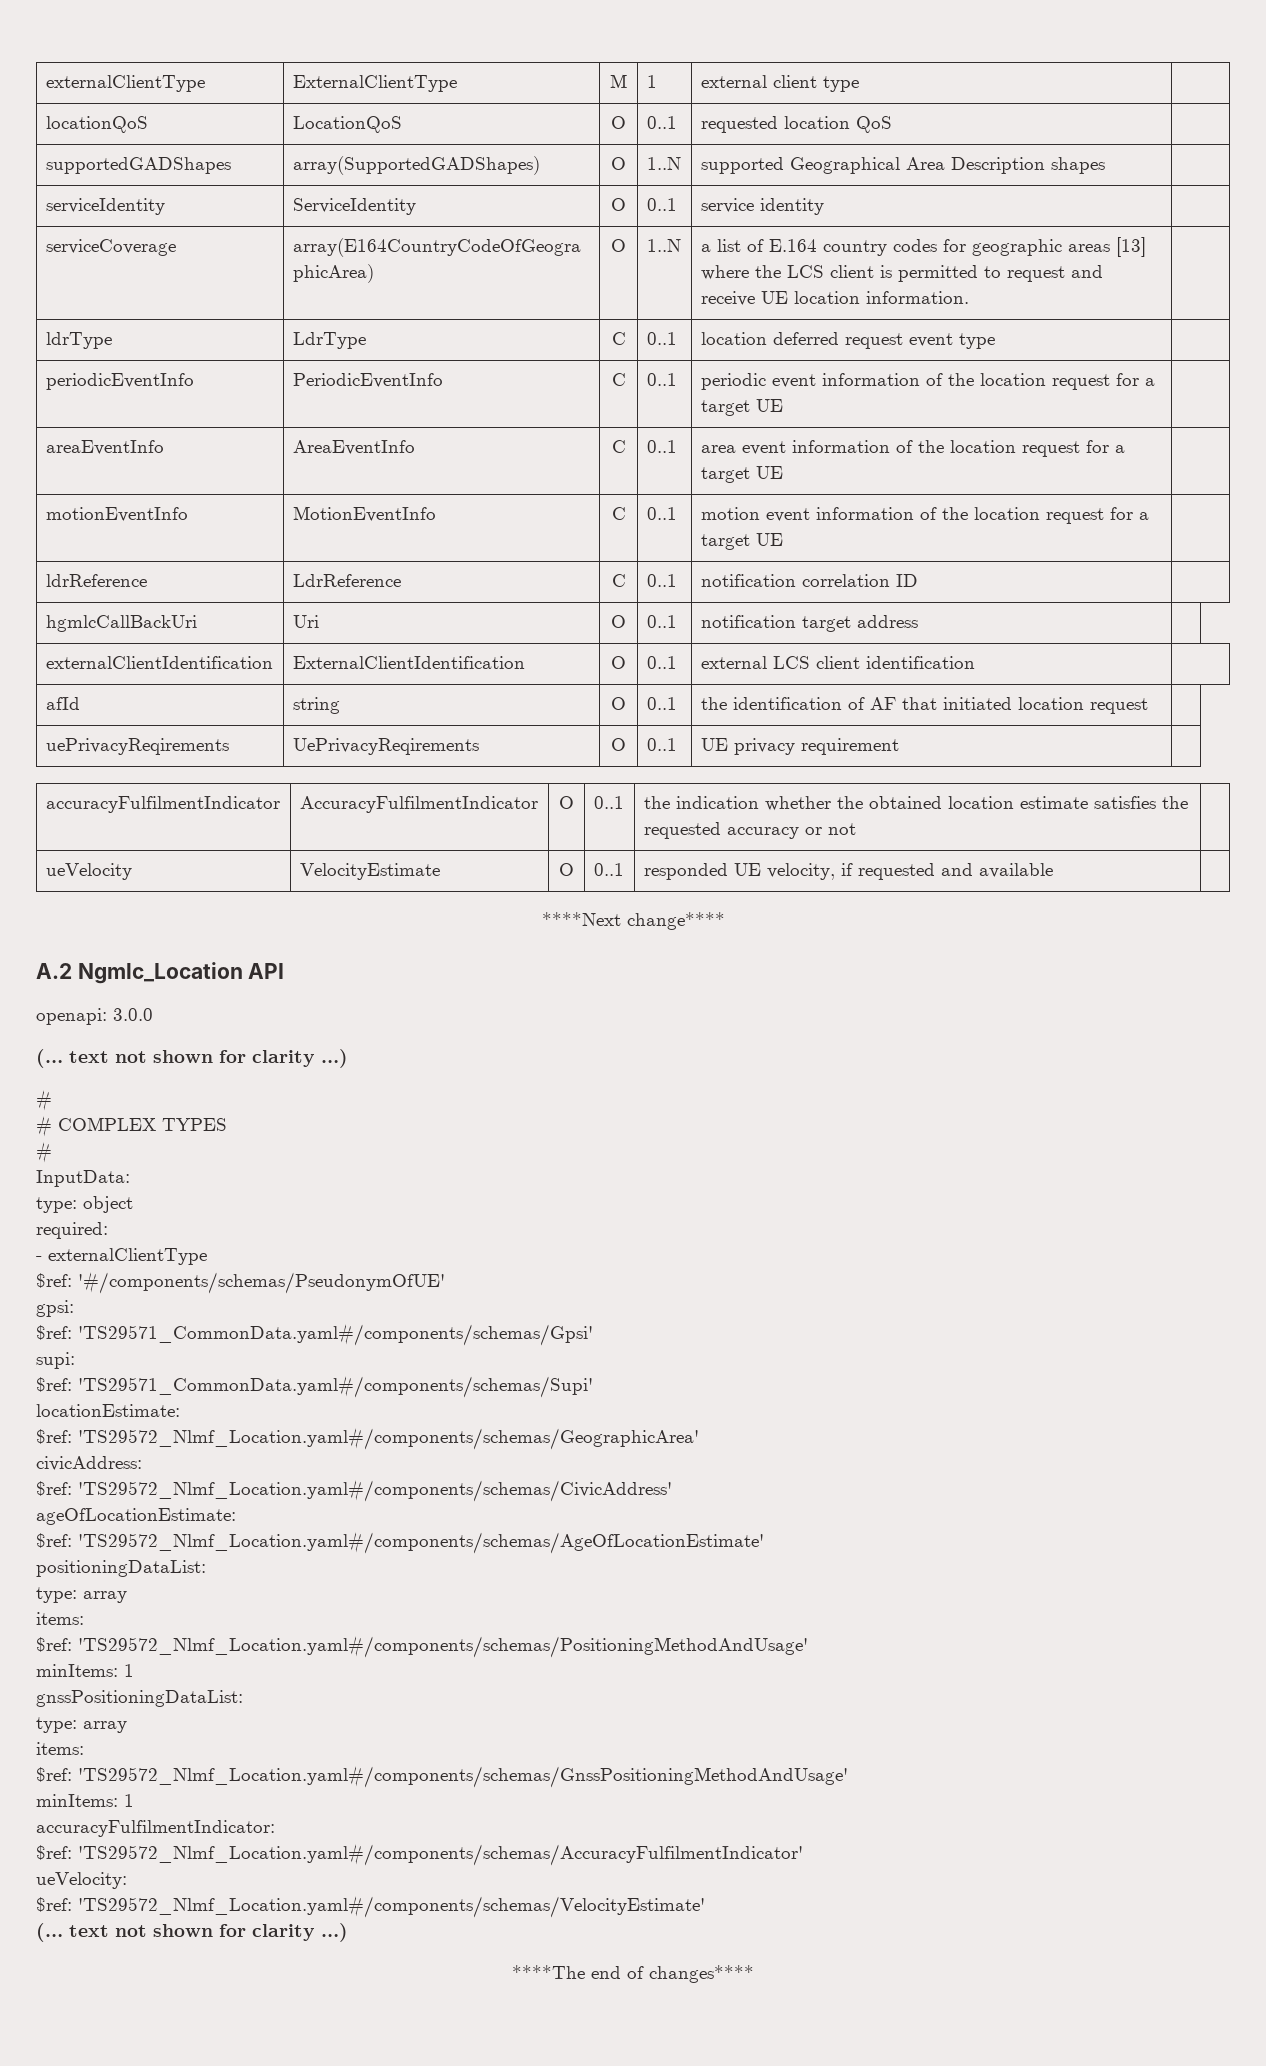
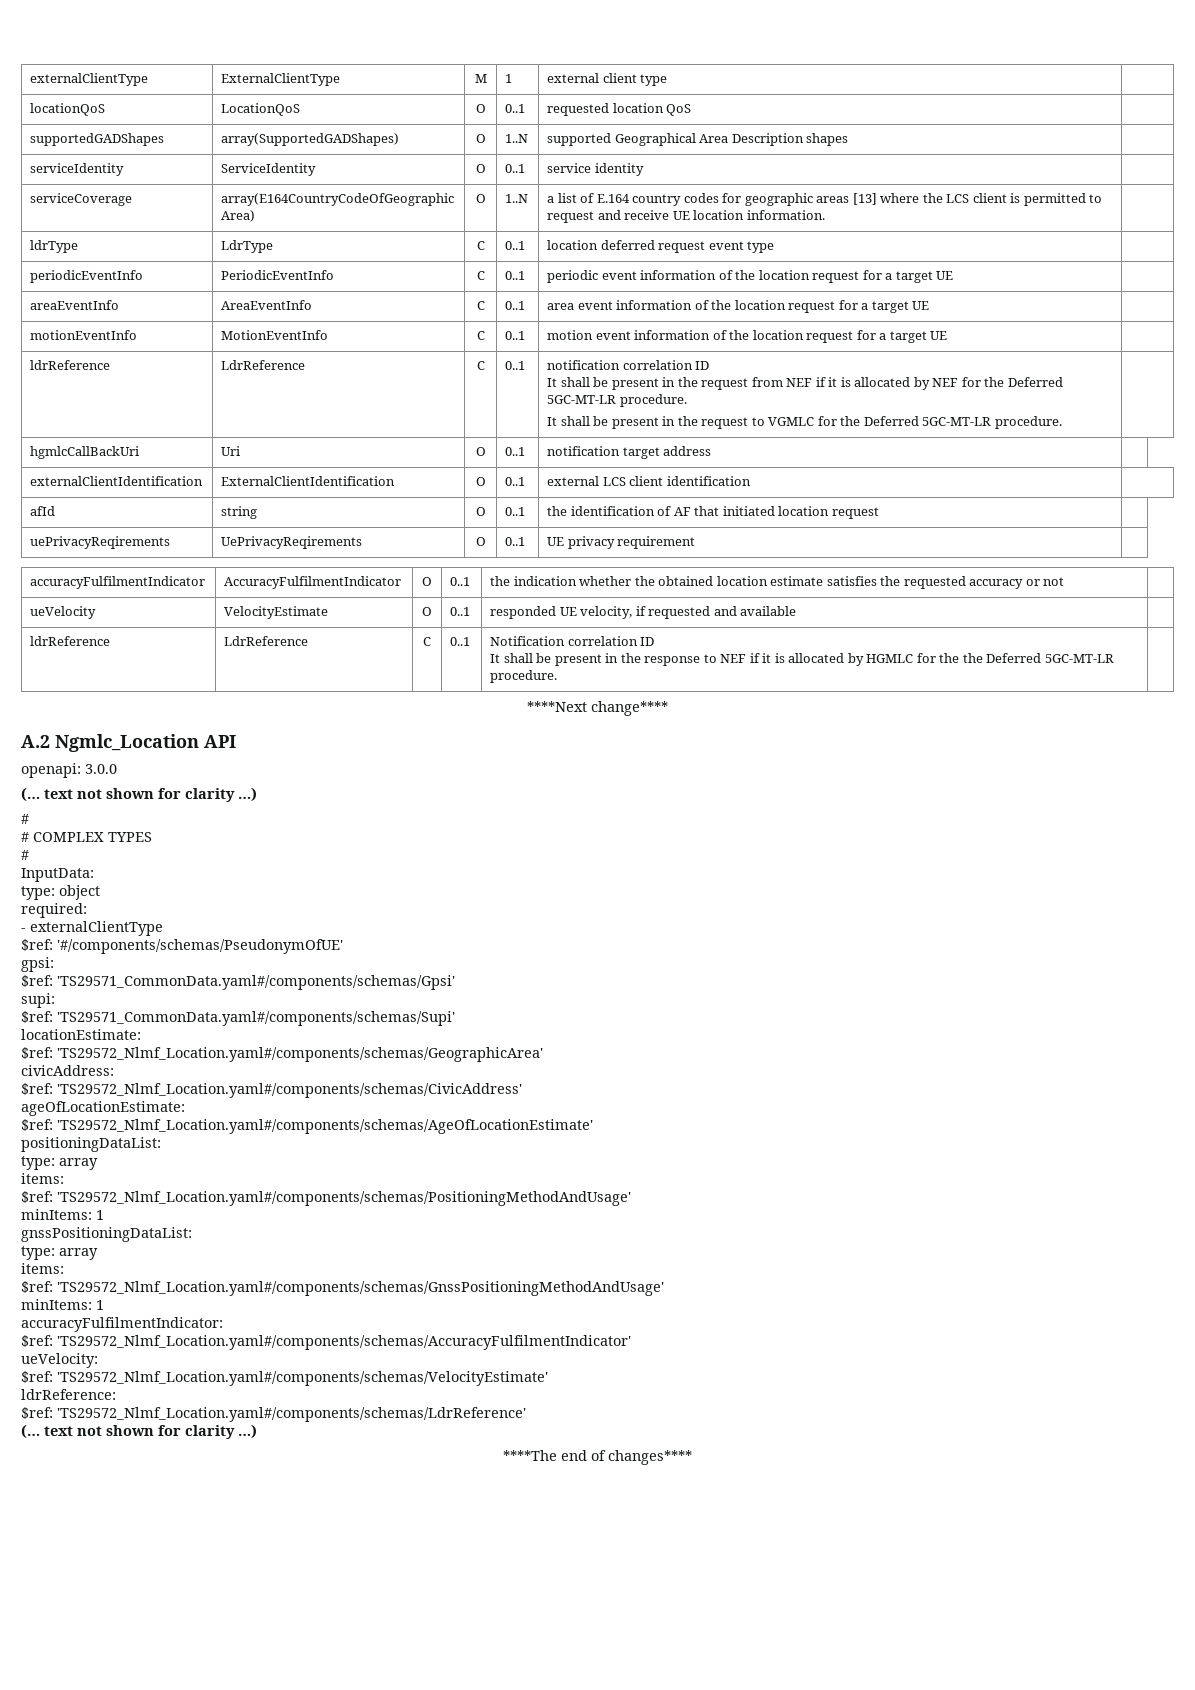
+ It shall be present in the request from NEF if it is allocated by NEF for the Deferred 5GC-MT-LR procedure.
+ It shall be present in the request to VGMLC for the Deferred 5GC-MT-LR procedure.
+ ldrReference | LdrReference | C | 0..1 | Notification correlation ID
+ It shall be present in the response to NEF if it is allocated by HGMLC for the the Deferred 5GC-MT-LR procedure. |
+ ldrReference:
+ $ref: 'TS29572_Nlmf_Location.yaml#/components/schemas/LdrReference'

